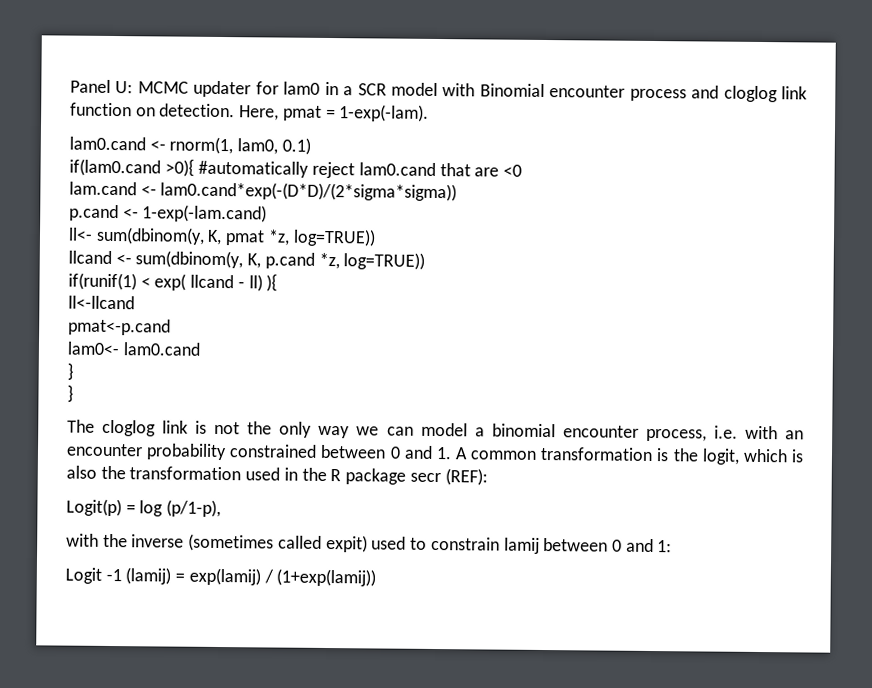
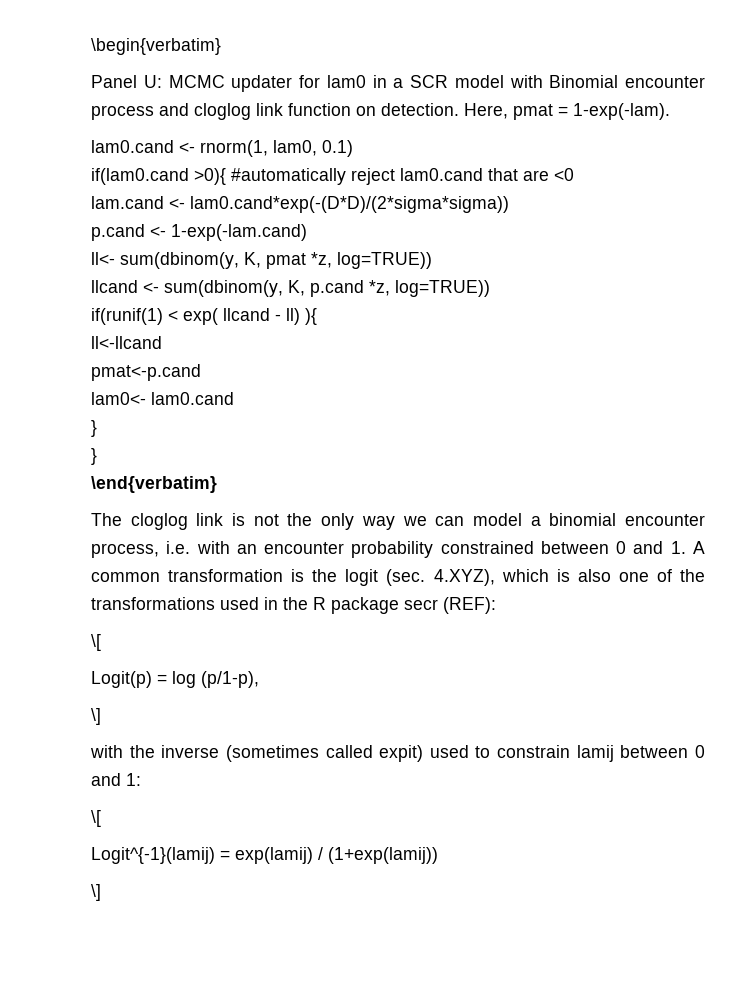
+ \begin{verbatim}
+ \end{verbatim}
- The cloglog link is not the only way we can model a binomial encounter process, i.e. with an encounter probability constrained between 0 and 1. A common transformation is the logit, which is also the transformation used in the R package secr (REF):
+ The cloglog link is not the only way we can model a binomial encounter process, i.e. with an encounter probability constrained between 0 and 1. A common transformation is the logit (sec. 4.XYZ), which is also one of the transformations used in the R package secr (REF):
+ \[
  Logit(p) = log (p/1-p),
+ \]
  with the inverse (sometimes called expit) used to constrain lamij between 0 and 1:
- Logit -1 (lamij) = exp(lamij) / (1+exp(lamij))
+ \[
+ Logit^{-1}(lamij) = exp(lamij) / (1+exp(lamij))
+ \]

